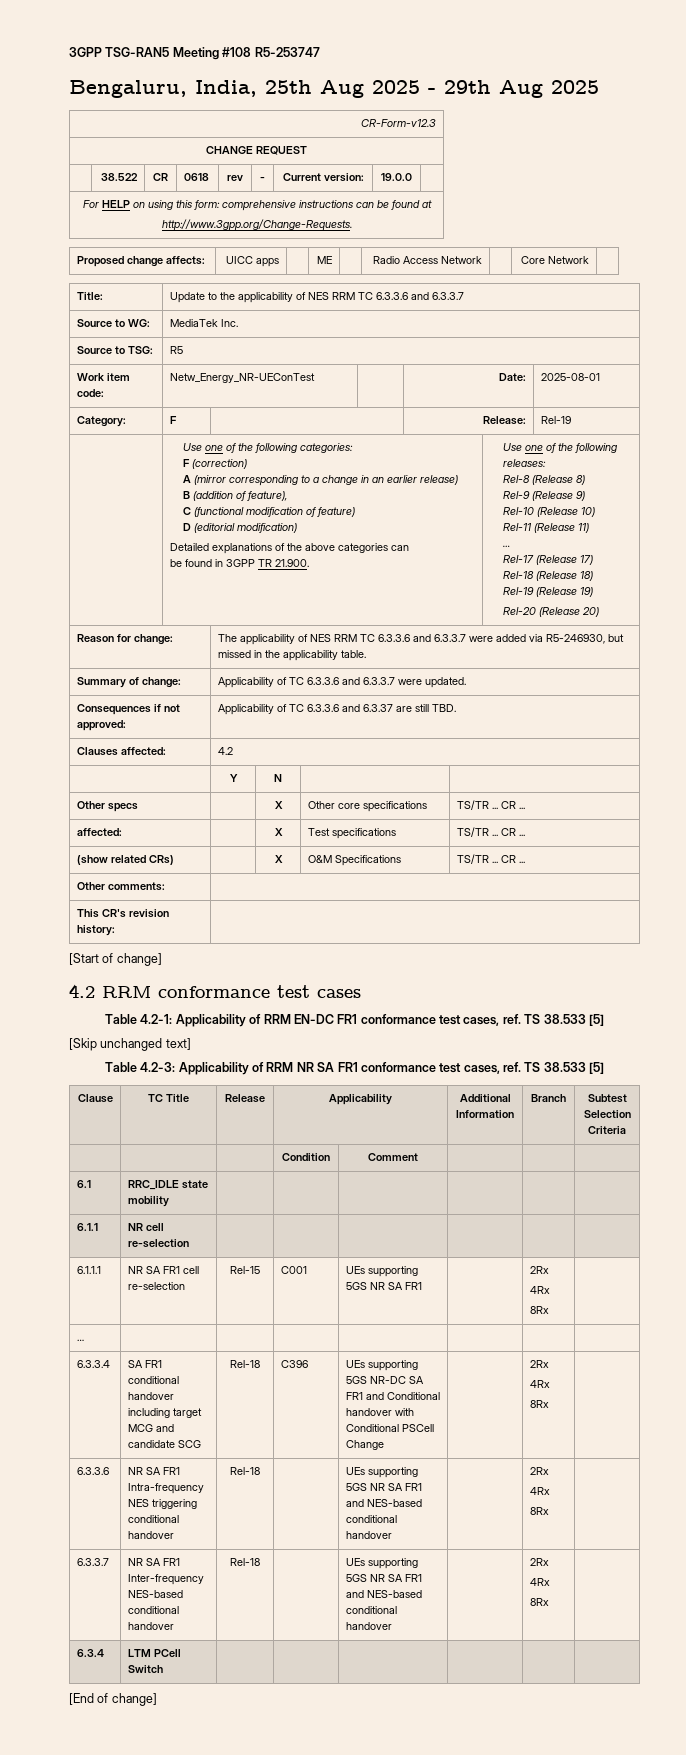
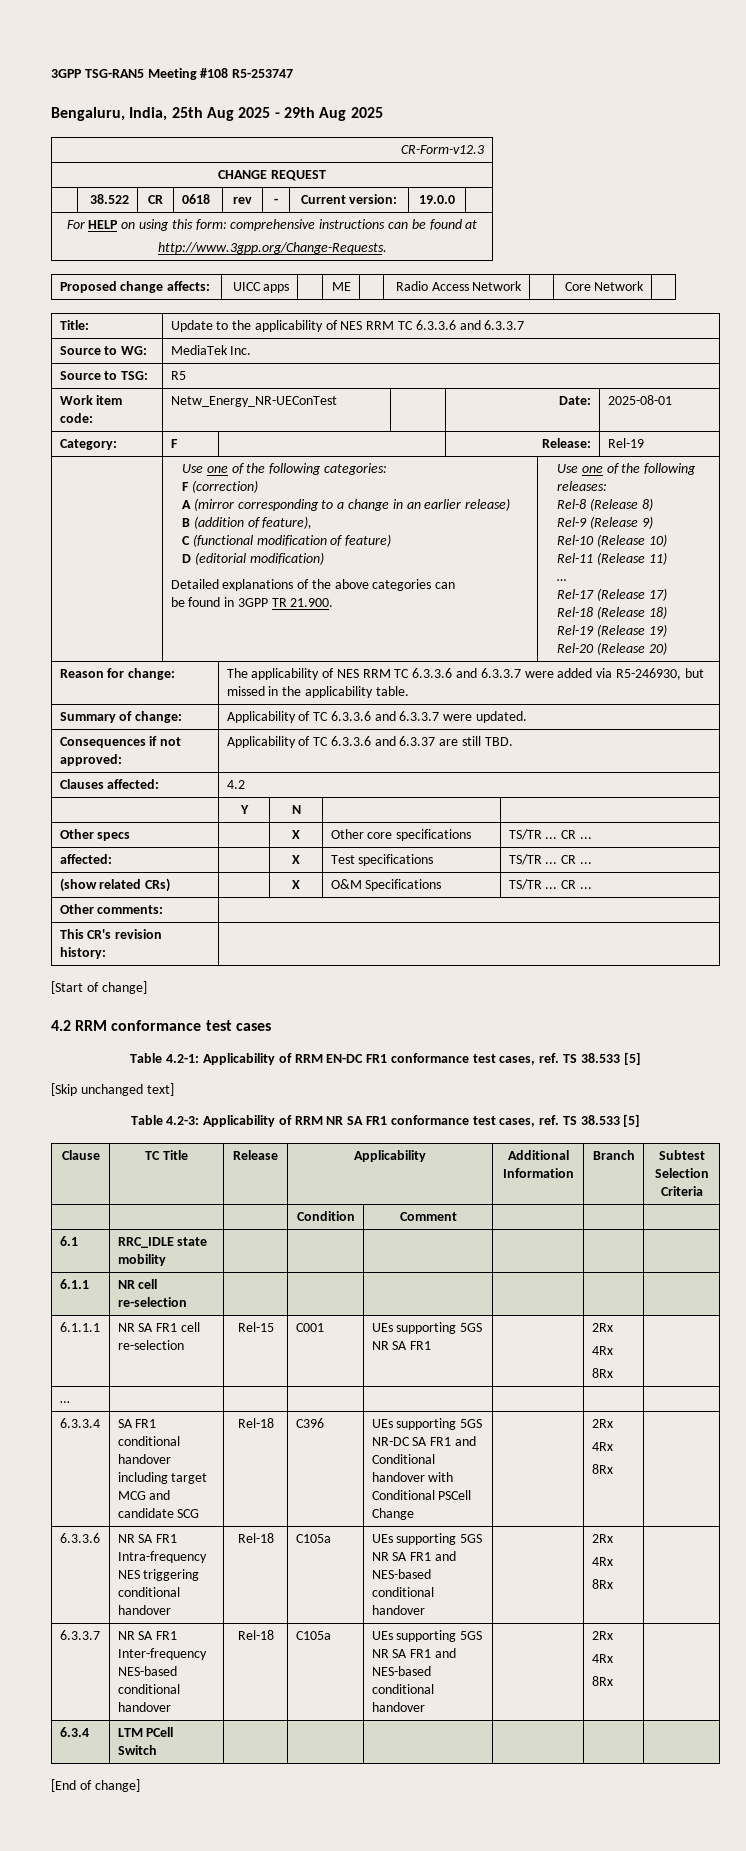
- 6.3.3.6 | NR SA FR1 Intra-frequency NES triggering conditional handover | Rel-18 | | UEs supporting 5GS NR SA FR1 and NES-based conditional handover | | 2Rx
+ 6.3.3.6 | NR SA FR1 Intra-frequency NES triggering conditional handover | Rel-18 | C105a | UEs supporting 5GS NR SA FR1 and NES-based conditional handover | | 2Rx
- 6.3.3.7 | NR SA FR1 Inter-frequency NES-based conditional handover | Rel-18 | | UEs supporting 5GS NR SA FR1 and NES-based conditional handover | | 2Rx
+ 6.3.3.7 | NR SA FR1 Inter-frequency NES-based conditional handover | Rel-18 | C105a | UEs supporting 5GS NR SA FR1 and NES-based conditional handover | | 2Rx

